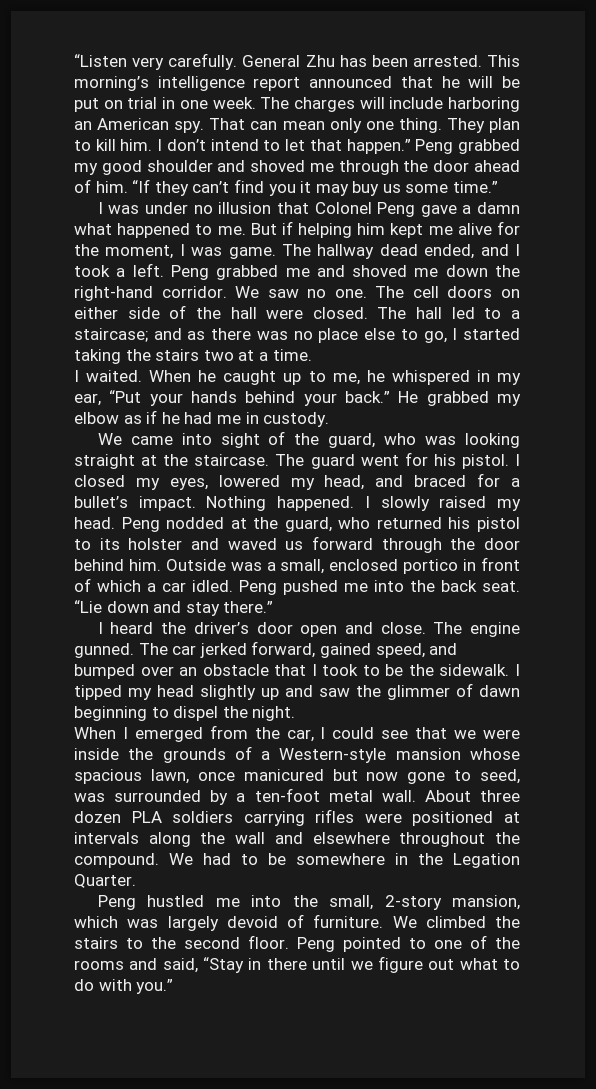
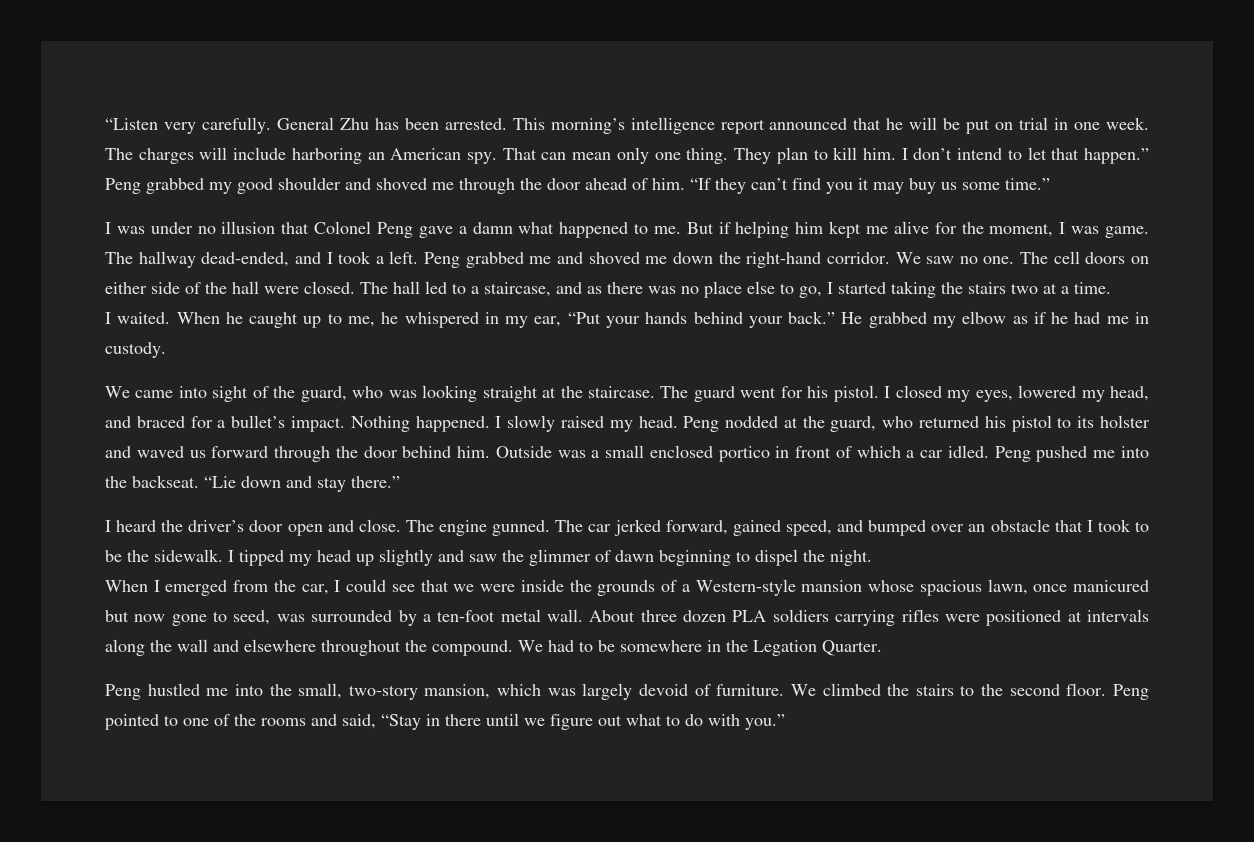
- The hallway dead ended, and I took a left.
+ The hallway dead-ended, and I took a left.
- The hall led to a staircase; and as there was no place else to go, I started taking the stairs two at a time.
+ The hall led to a staircase, and as there was no place else to go, I started taking the stairs two at a time.
- Outside was a small, enclosed portico in front of which a car idled.
+ Outside was a small enclosed portico in front of which a car idled.
- Peng pushed me into the back seat.
+ Peng pushed me into the backseat.
- I tipped my head slightly up and saw the glimmer of dawn beginning to dispel the night.
+ I tipped my head up slightly and saw the glimmer of dawn beginning to dispel the night.
- Peng hustled me into the small, 2-story mansion, which was largely devoid of furniture.
+ Peng hustled me into the small, two-story mansion, which was largely devoid of furniture.

